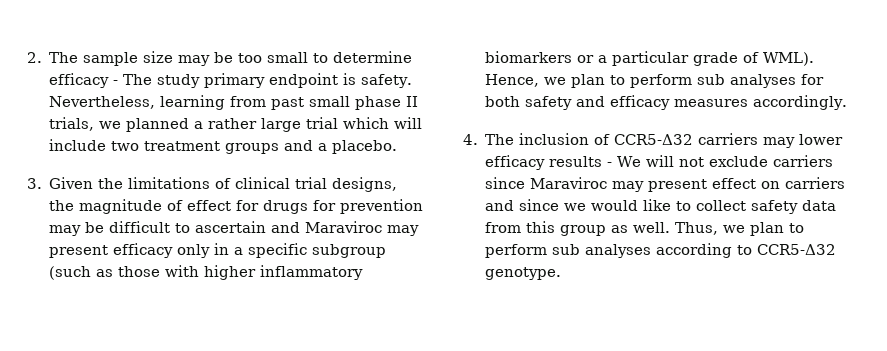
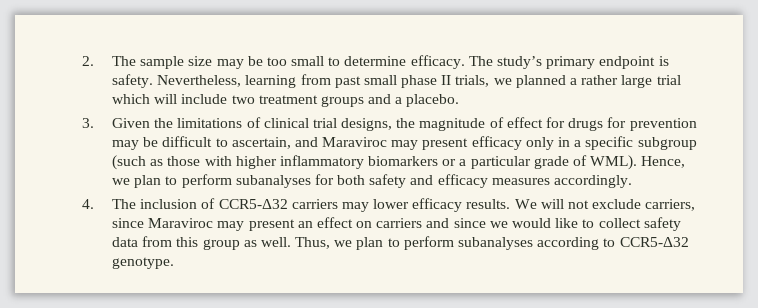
- 2. The sample size may be too small to determine efficacy - The study primary endpoint is safety.
+ 2. The sample size may be too small to determine efficacy. The study’s primary endpoint is safety.
- 3. Given the limitations of clinical trial designs, the magnitude of effect for drugs for prevention may be difficult to ascertain and Maraviroc may present efficacy only in a specific subgroup (such as those with higher inflammatory biomarkers or a particular grade of WML).
+ 3. Given the limitations of clinical trial designs, the magnitude of effect for drugs for prevention may be difficult to ascertain, and Maraviroc may present efficacy only in a specific subgroup (such as those with higher inflammatory biomarkers or a particular grade of WML).
- Hence, we plan to perform sub analyses for both safety and efficacy measures accordingly.
+ Hence, we plan to perform subanalyses for both safety and efficacy measures accordingly.
- 4. The inclusion of CCR5-Δ32 carriers may lower efficacy results - We will not exclude carriers since Maraviroc may present effect on carriers and since we would like to collect safety data from this group as well.
+ 4. The inclusion of CCR5-Δ32 carriers may lower efficacy results. We will not exclude carriers, since Maraviroc may present an effect on carriers and since we would like to collect safety data from this group as well.
- Thus, we plan to perform sub analyses according to CCR5-Δ32 genotype.
+ Thus, we plan to perform subanalyses according to CCR5-Δ32 genotype.

